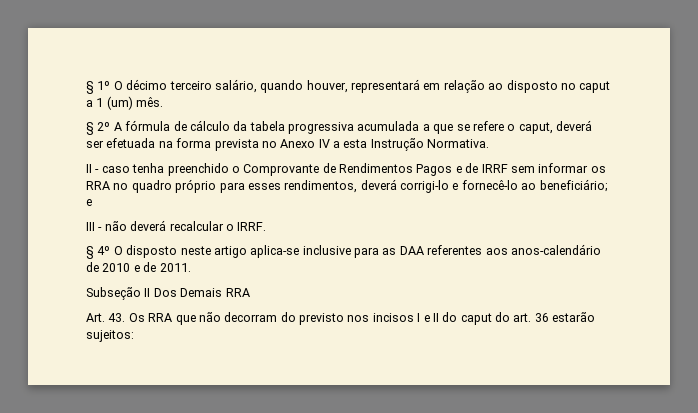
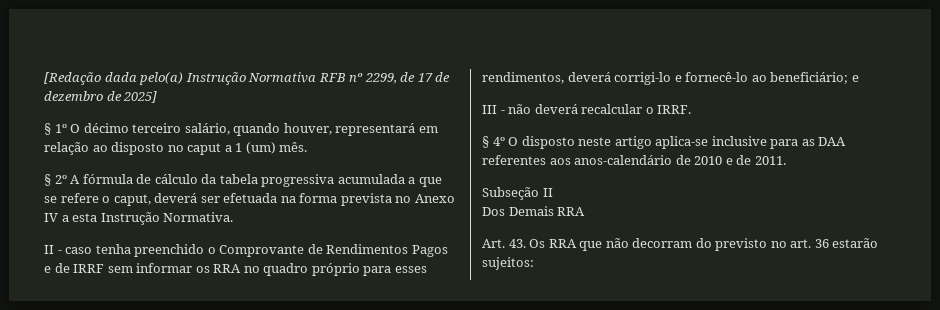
+ [Redação dada pelo(a) Instrução Normativa RFB nº 2299, de 17 de dezembro de 2025]
- Subseção II Dos Demais RRA
+ Subseção II
+ Dos Demais RRA
- Art. 43. Os RRA que não decorram do previsto nos incisos I e II do caput do art. 36 estarão sujeitos:
+ Art. 43. Os RRA que não decorram do previsto no art. 36 estarão sujeitos:

